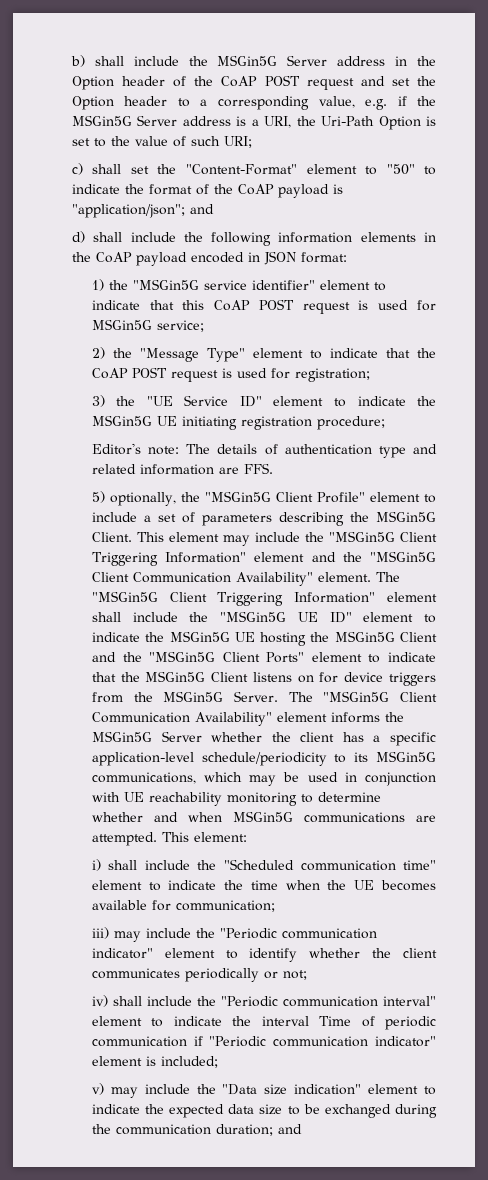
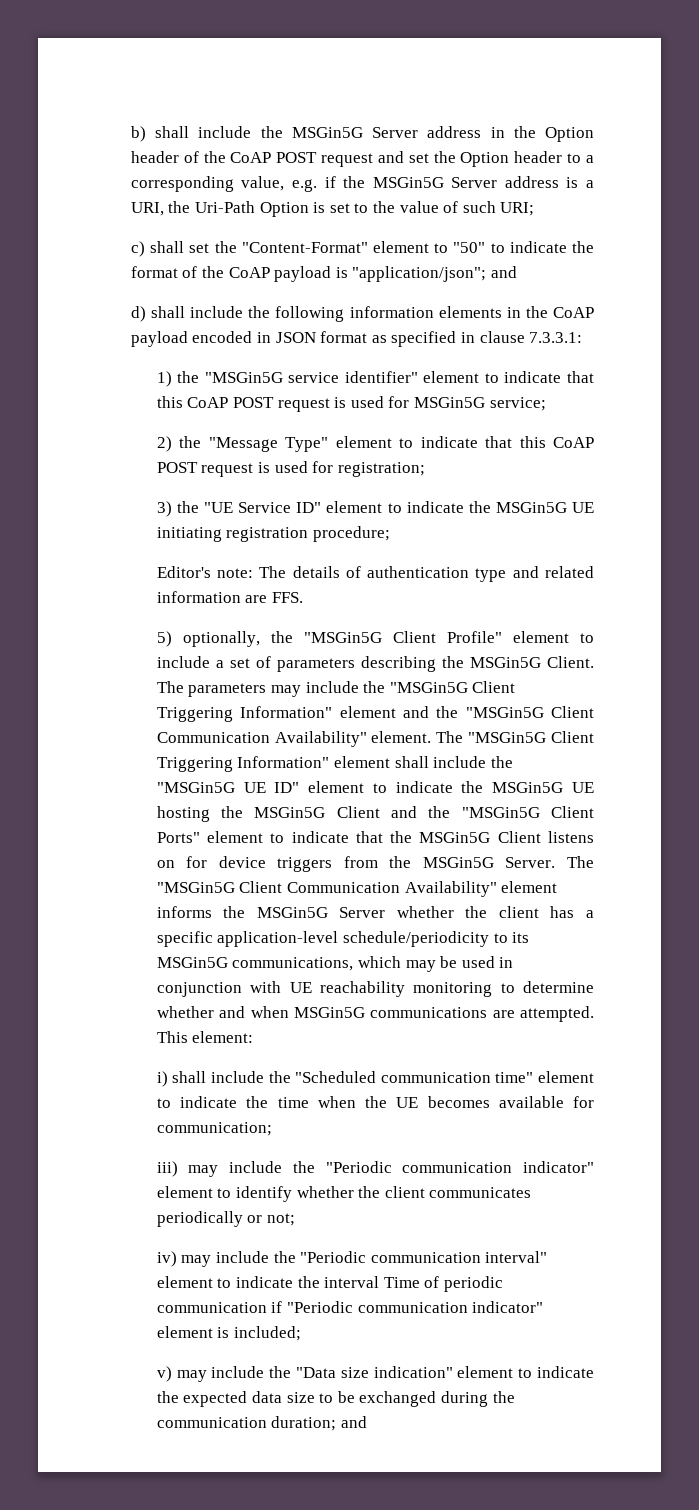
- d) shall include the following information elements in the CoAP payload encoded in JSON format:
+ d) shall include the following information elements in the CoAP payload encoded in JSON format as specified in clause 7.3.3.1:
- 2) the "Message Type" element to indicate that the CoAP POST request is used for registration;
+ 2) the "Message Type" element to indicate that this CoAP POST request is used for registration;
- This element may include the "MSGin5G Client Triggering Information" element and the "MSGin5G Client Communication Availability" element.
+ The parameters may include the "MSGin5G Client Triggering Information" element and the "MSGin5G Client Communication Availability" element.
- iv) shall include the "Periodic communication interval" element to indicate the interval Time of periodic communication if "Periodic communication indicator" element is included;
+ iv) may include the "Periodic communication interval" element to indicate the interval Time of periodic communication if "Periodic communication indicator" element is included;

